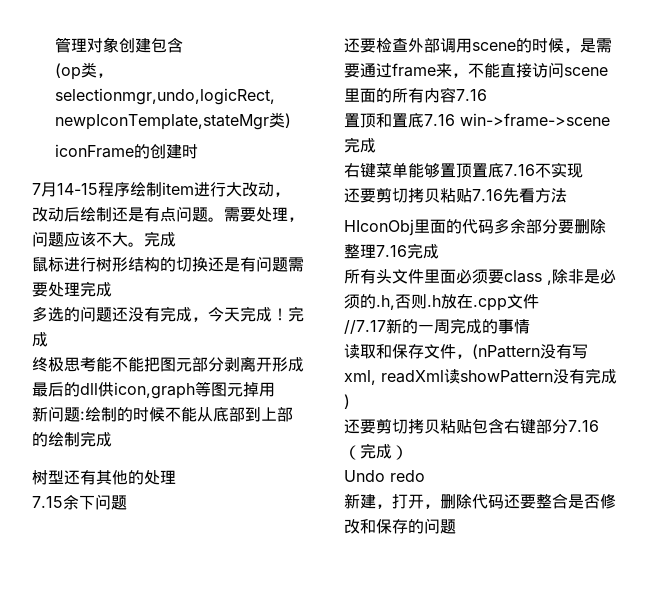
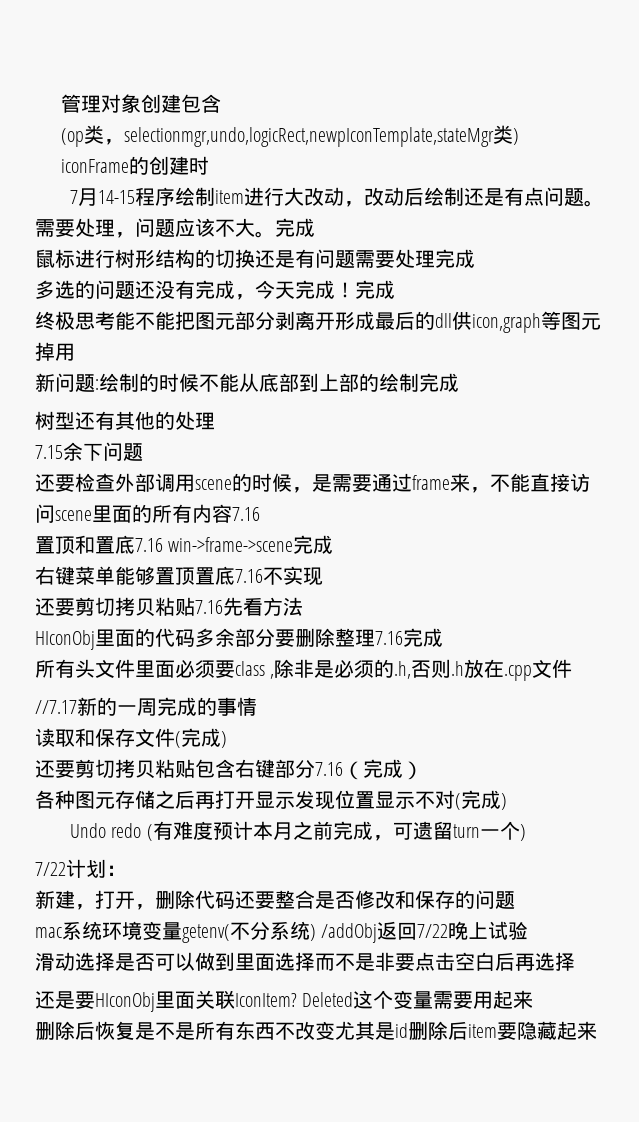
- 读取和保存文件，(nPattern没有写xml, readXml读showPattern没有完成)
+ 读取和保存文件(完成)
- Undo redo
+ 各种图元存储之后再打开显示发现位置显示不对(完成)
+ Undo redo (有难度预计本月之前完成，可遗留turn一个)
+ 7/22计划：
+ mac系统环境变量getenv(不分系统) /addObj返回7/22晚上试验
+ 滑动选择是否可以做到里面选择而不是非要点击空白后再选择
+ 还是要HIconObj里面关联IconItem? Deleted这个变量需要用起来
+ 删除后恢复是不是所有东西不改变尤其是id删除后item要隐藏起来

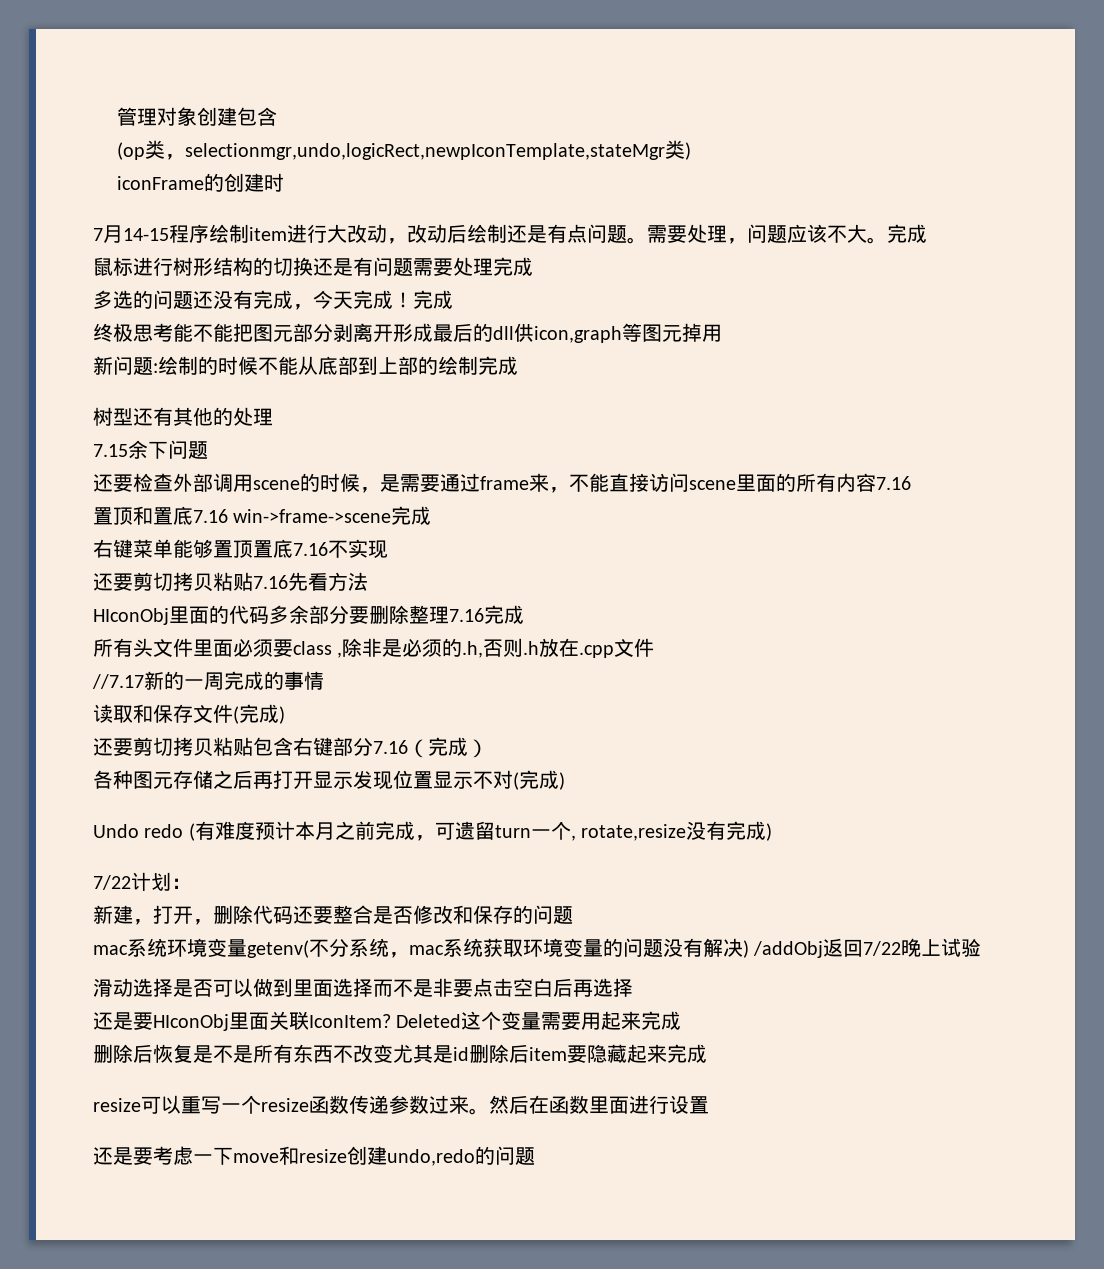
- Undo redo (有难度预计本月之前完成，可遗留turn一个)
+ Undo redo (有难度预计本月之前完成，可遗留turn一个, rotate,resize没有完成)
- mac系统环境变量getenv(不分系统) /addObj返回7/22晚上试验
+ mac系统环境变量getenv(不分系统，mac系统获取环境变量的问题没有解决) /addObj返回7/22晚上试验
- Deleted这个变量需要用起来
+ Deleted这个变量需要用起来完成
- 删除后恢复是不是所有东西不改变尤其是id删除后item要隐藏起来
+ 删除后恢复是不是所有东西不改变尤其是id删除后item要隐藏起来完成
+ resize可以重写一个resize函数传递参数过来。然后在函数里面进行设置
+ 还是要考虑一下move和resize创建undo,redo的问题

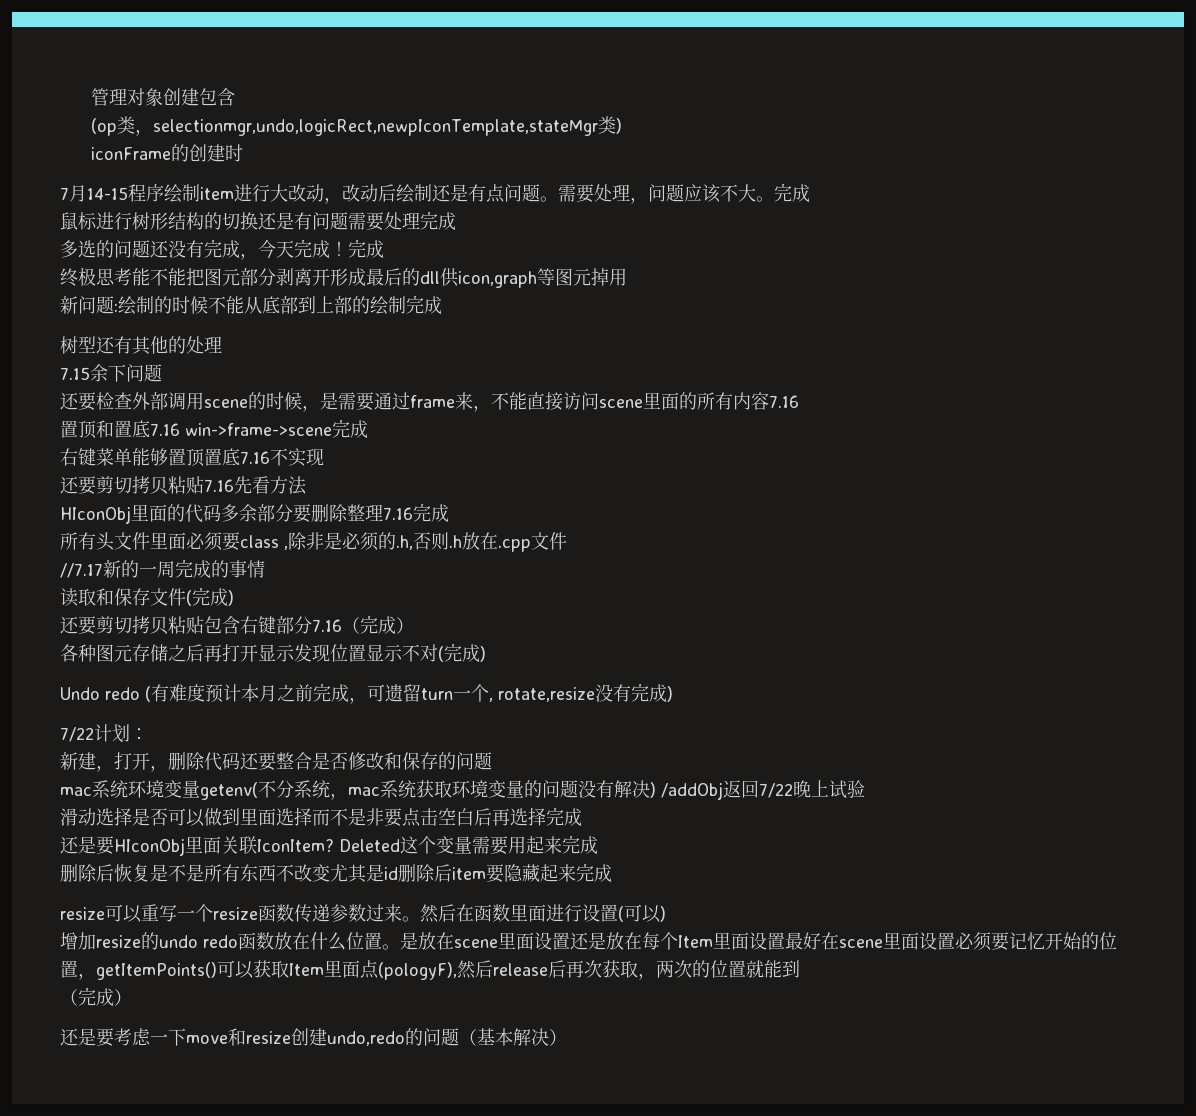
- 滑动选择是否可以做到里面选择而不是非要点击空白后再选择
+ 滑动选择是否可以做到里面选择而不是非要点击空白后再选择完成
- 然后在函数里面进行设置
+ 然后在函数里面进行设置(可以)
+ 增加resize的undo redo函数放在什么位置。是放在scene里面设置还是放在每个Item里面设置最好在scene里面设置必须要记忆开始的位置，getItemPoints()可以获取Item里面点(pologyF),然后release后再次获取，两次的位置就能到
+ （完成）
- 还是要考虑一下move和resize创建undo,redo的问题
+ 还是要考虑一下move和resize创建undo,redo的问题（基本解决）

